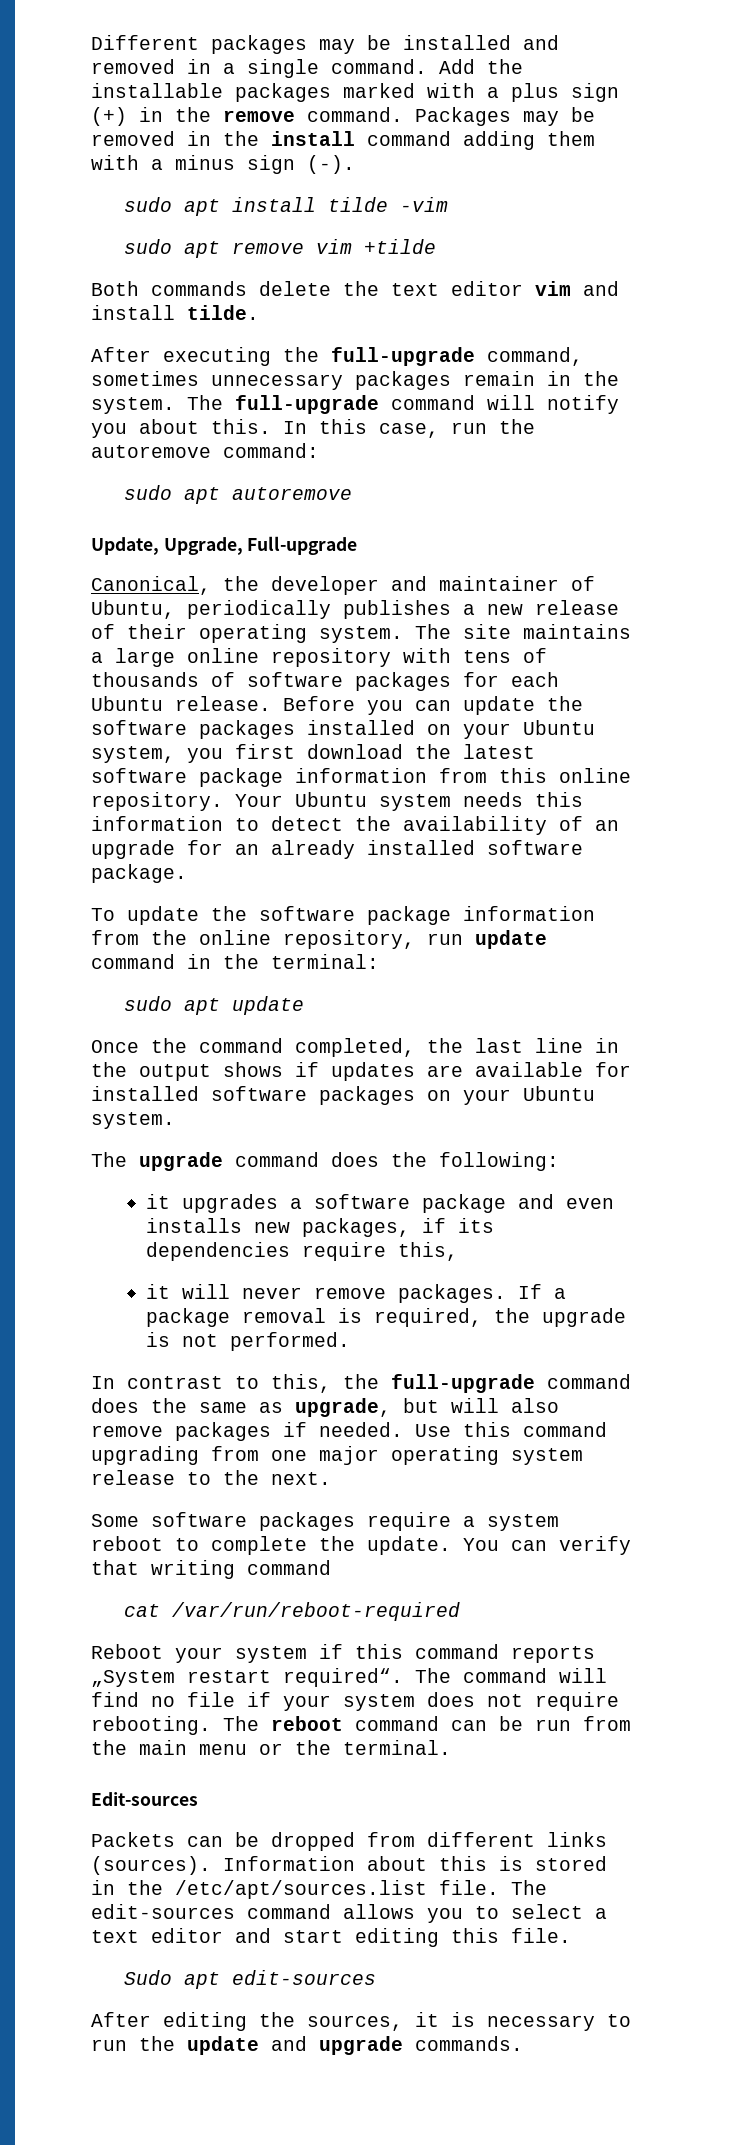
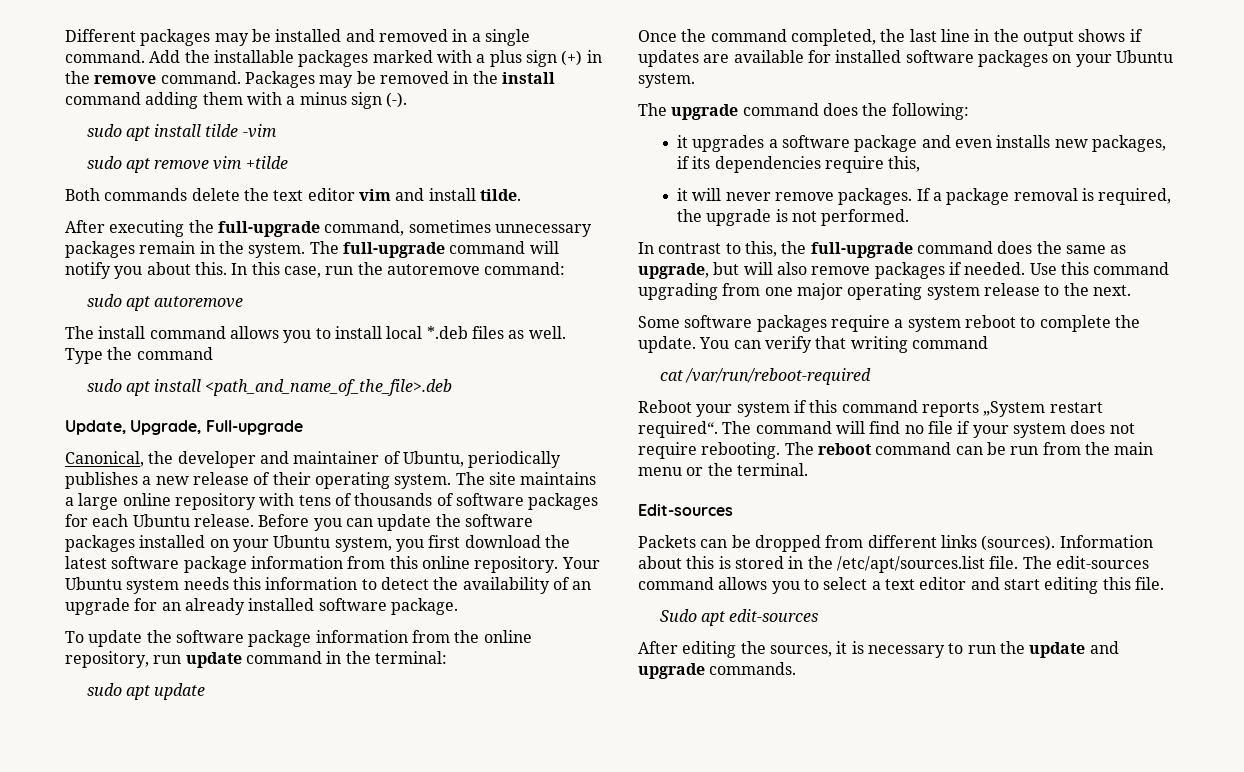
+ The install command allows you to install local *.deb files as well. Type the command
+ sudo apt install <path_and_name_of_the_file>.deb

